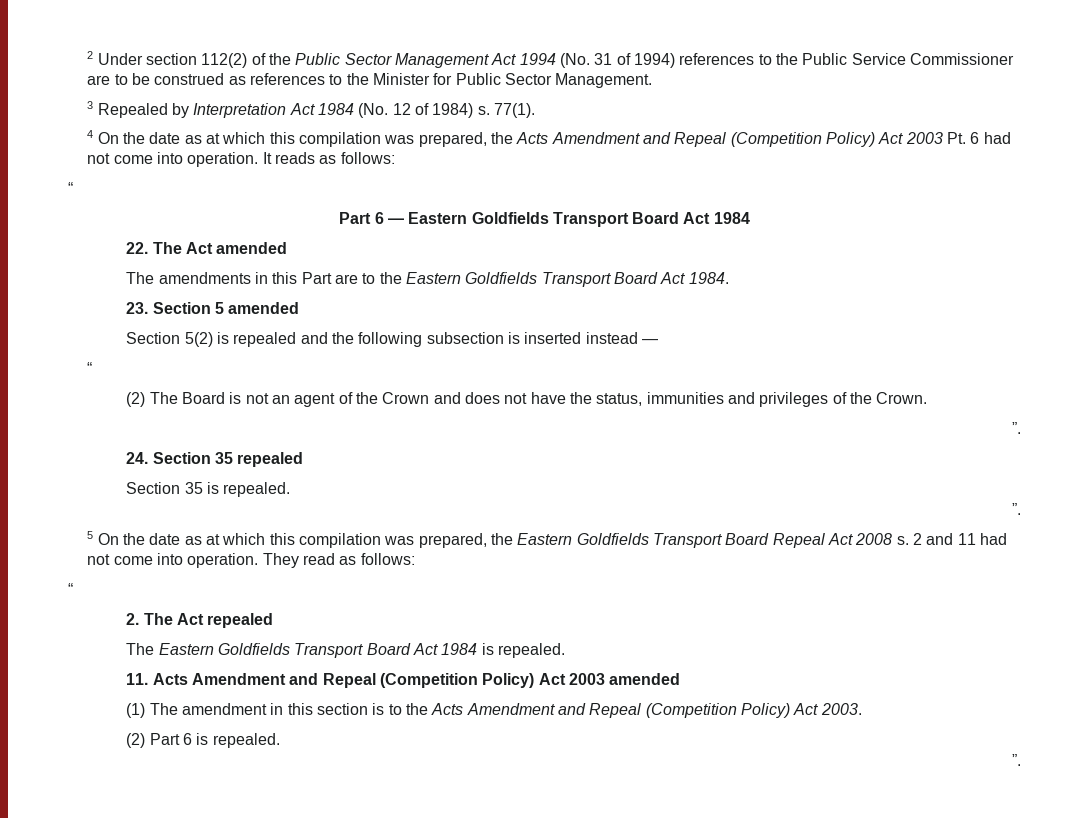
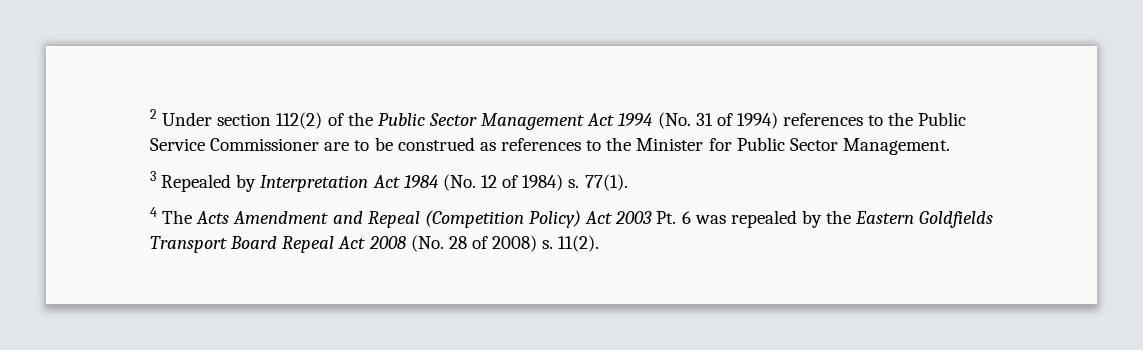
- 4 On the date as at which this compilation was prepared, the Acts Amendment and Repeal (Competition Policy) Act 2003 Pt. 6 had not come into operation. It reads as follows:
- “
- Part 6 — Eastern Goldfields Transport Board Act 1984
- 22. The Act amended
- The amendments in this Part are to the Eastern Goldfields Transport Board Act 1984.
- 23. Section 5 amended
- Section 5(2) is repealed and the following subsection is inserted instead —
- “
- (2) The Board is not an agent of the Crown and does not have the status, immunities and privileges of the Crown.
- ”.
- 24. Section 35 repealed
- Section 35 is repealed.
- ”.
- 5 On the date as at which this compilation was prepared, the Eastern Goldfields Transport Board Repeal Act 2008 s. 2 and 11 had not come into operation. They read as follows:
- “
- 2. The Act repealed
- The Eastern Goldfields Transport Board Act 1984 is repealed.
- 11. Acts Amendment and Repeal (Competition Policy) Act 2003 amended
- (1) The amendment in this section is to the Acts Amendment and Repeal (Competition Policy) Act 2003.
- (2) Part 6 is repealed.
- ”.
+ 4 The Acts Amendment and Repeal (Competition Policy) Act 2003 Pt. 6 was repealed by the Eastern Goldfields Transport Board Repeal Act 2008 (No. 28 of 2008) s. 11(2).

